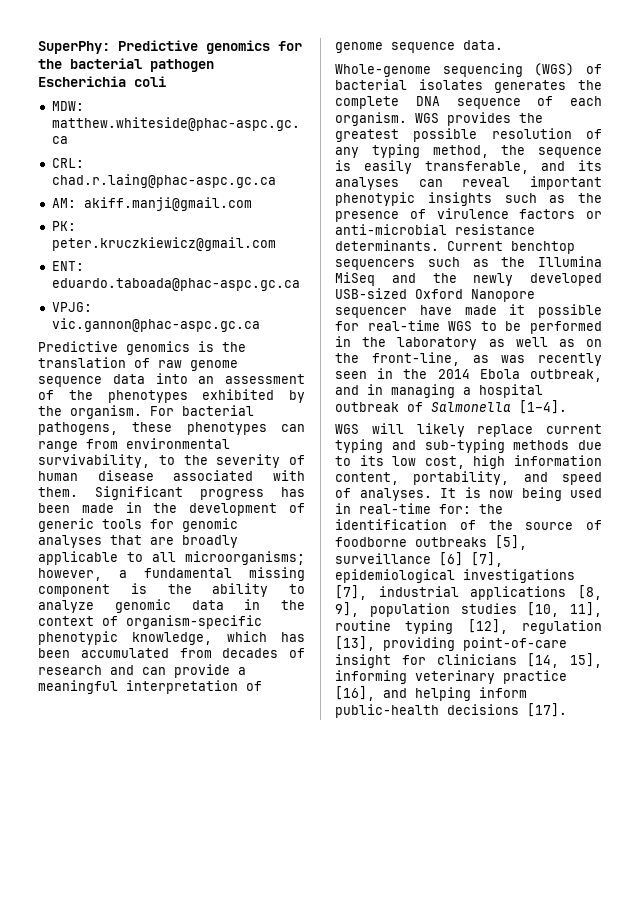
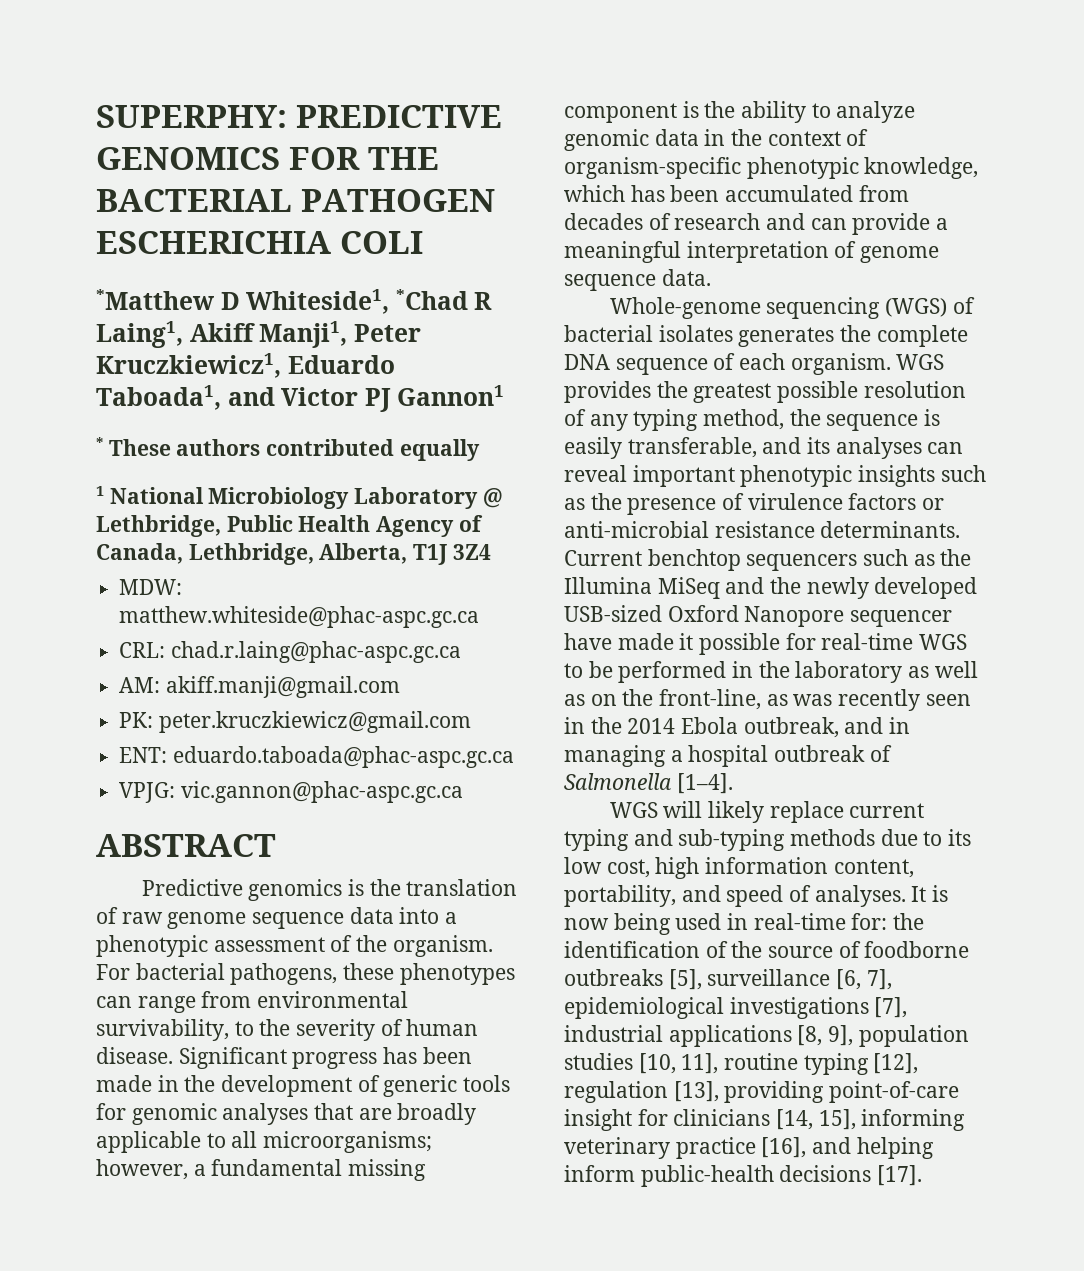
- SuperPhy: Predictive genomics for the bacterial pathogen Escherichia coli
+ SUPERPHY: PREDICTIVE GENOMICS FOR THE BACTERIAL PATHOGEN ESCHERICHIA COLI
+ *Matthew D Whiteside1, *Chad R Laing1, Akiff Manji1, Peter Kruczkiewicz1, Eduardo Taboada1, and Victor PJ Gannon1
+ * These authors contributed equally
+ 1 National Microbiology Laboratory @ Lethbridge, Public Health Agency of Canada, Lethbridge, Alberta, T1J 3Z4
+ ABSTRACT
- Predictive genomics is the translation of raw genome sequence data into an assessment of the phenotypes exhibited by the organism.
+ Predictive genomics is the translation of raw genome sequence data into a phenotypic assessment of the organism.
- For bacterial pathogens, these phenotypes can range from environmental survivability, to the severity of human disease associated with them.
+ For bacterial pathogens, these phenotypes can range from environmental survivability, to the severity of human disease.
- It is now being used in real-time for: the identification of the source of foodborne outbreaks [5], surveillance [6] [7], epidemiological investigations [7], industrial applications [8, 9], population studies [10, 11], routine typing [12], regulation [13], providing point-of-care insight for clinicians [14, 15], informing veterinary practice [16], and helping inform public-health decisions [17].
+ It is now being used in real-time for: the identification of the source of foodborne outbreaks [5], surveillance [6, 7], epidemiological investigations [7], industrial applications [8, 9], population studies [10, 11], routine typing [12], regulation [13], providing point-of-care insight for clinicians [14, 15], informing veterinary practice [16], and helping inform public-health decisions [17].

